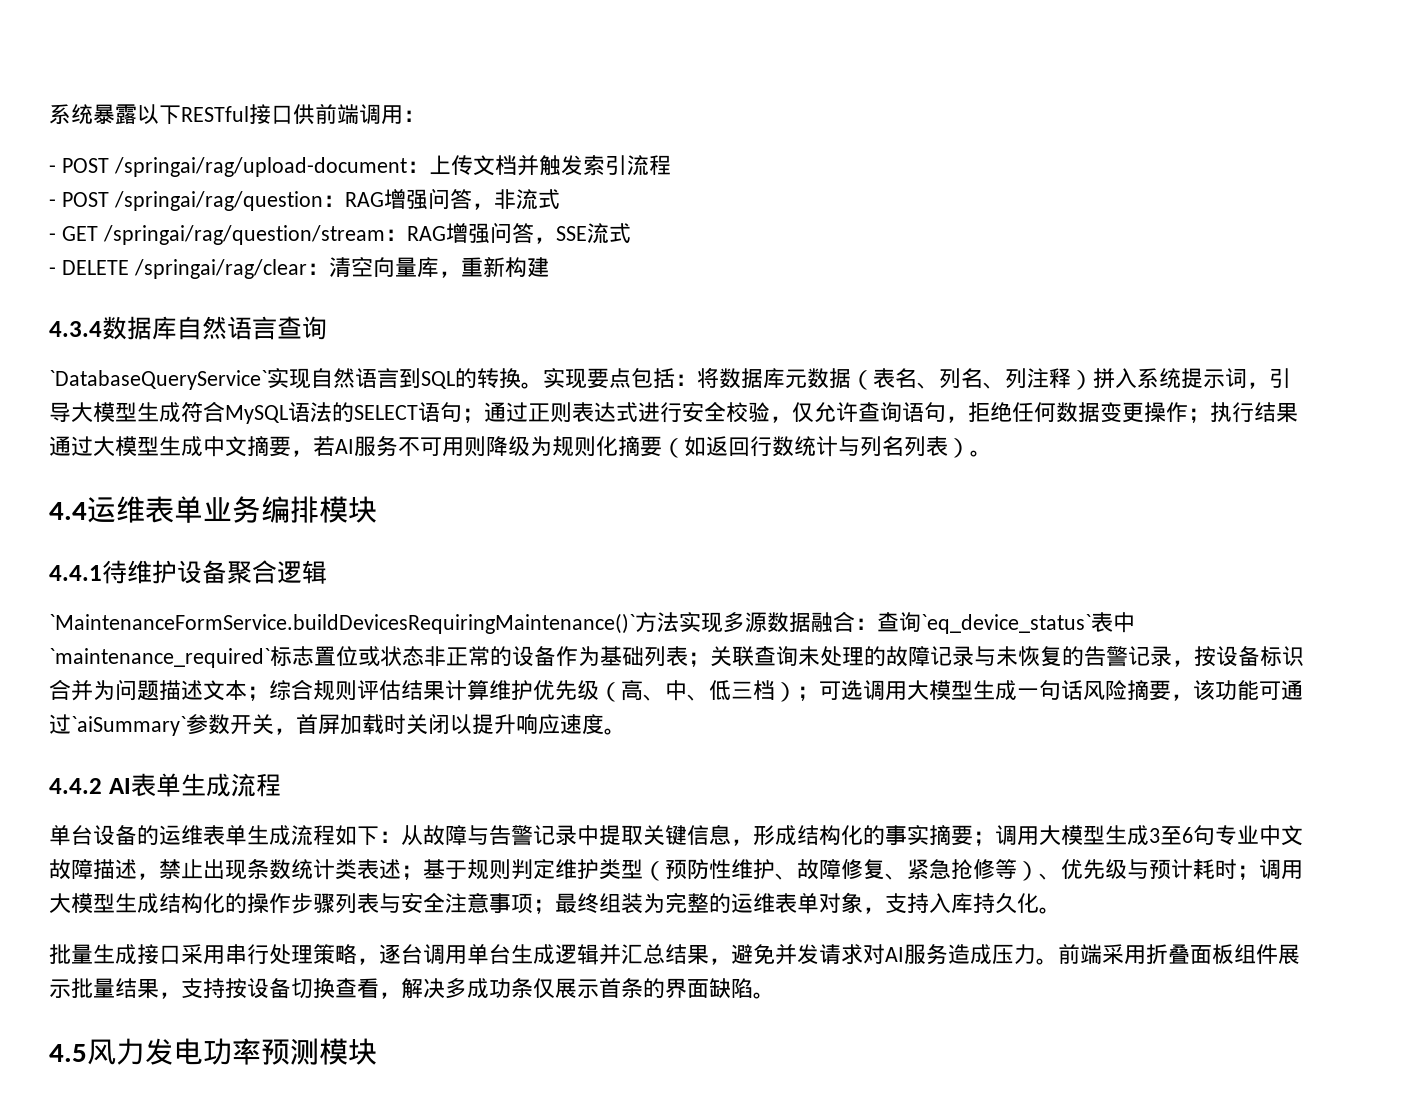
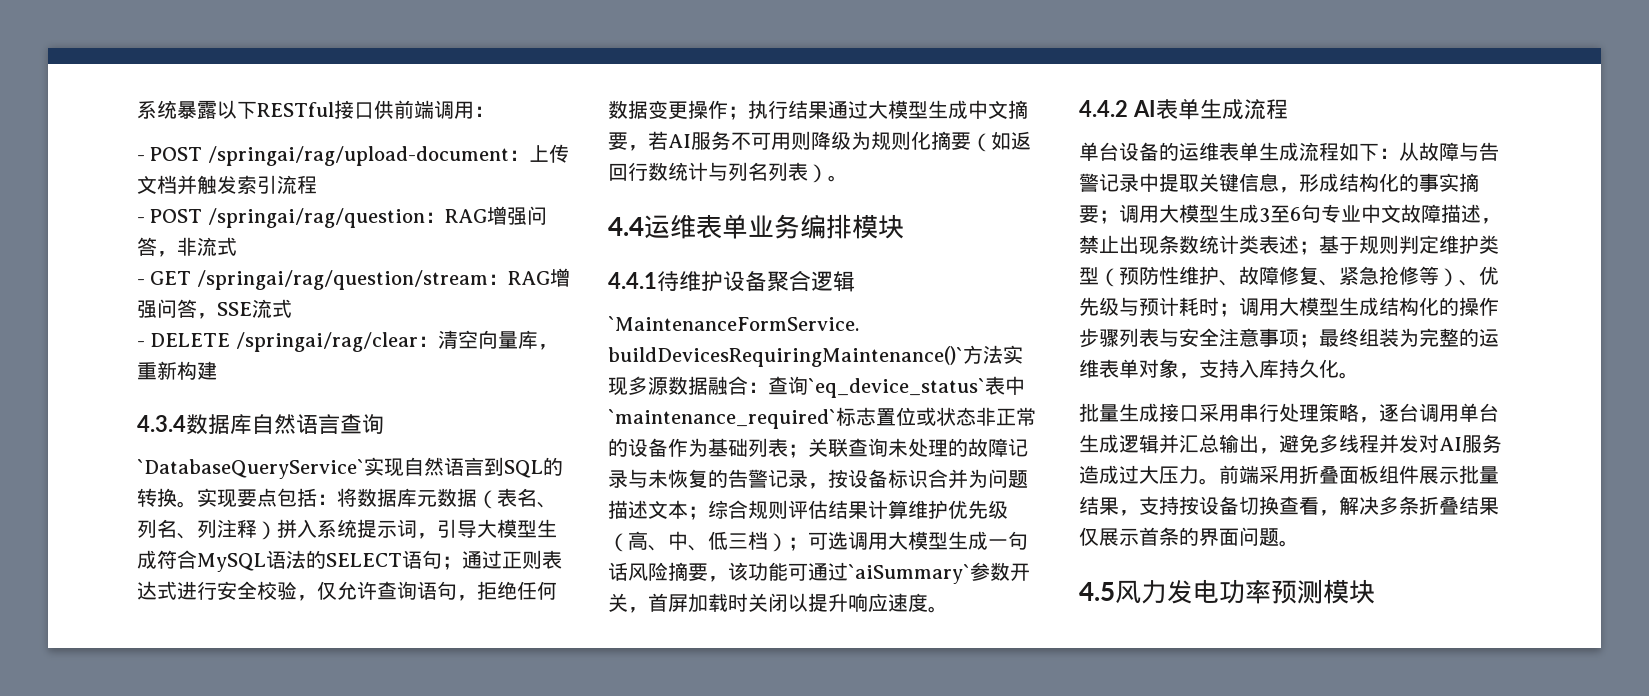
- 批量生成接口采用串行处理策略，逐台调用单台生成逻辑并汇总结果，避免并发请求对AI服务造成压力。
+ 批量生成接口采用串行处理策略，逐台调用单台生成逻辑并汇总输出，避免多线程并发对AI服务造成过大压力。
- 前端采用折叠面板组件展示批量结果，支持按设备切换查看，解决多成功条仅展示首条的界面缺陷。
+ 前端采用折叠面板组件展示批量结果，支持按设备切换查看，解决多条折叠结果仅展示首条的界面问题。

